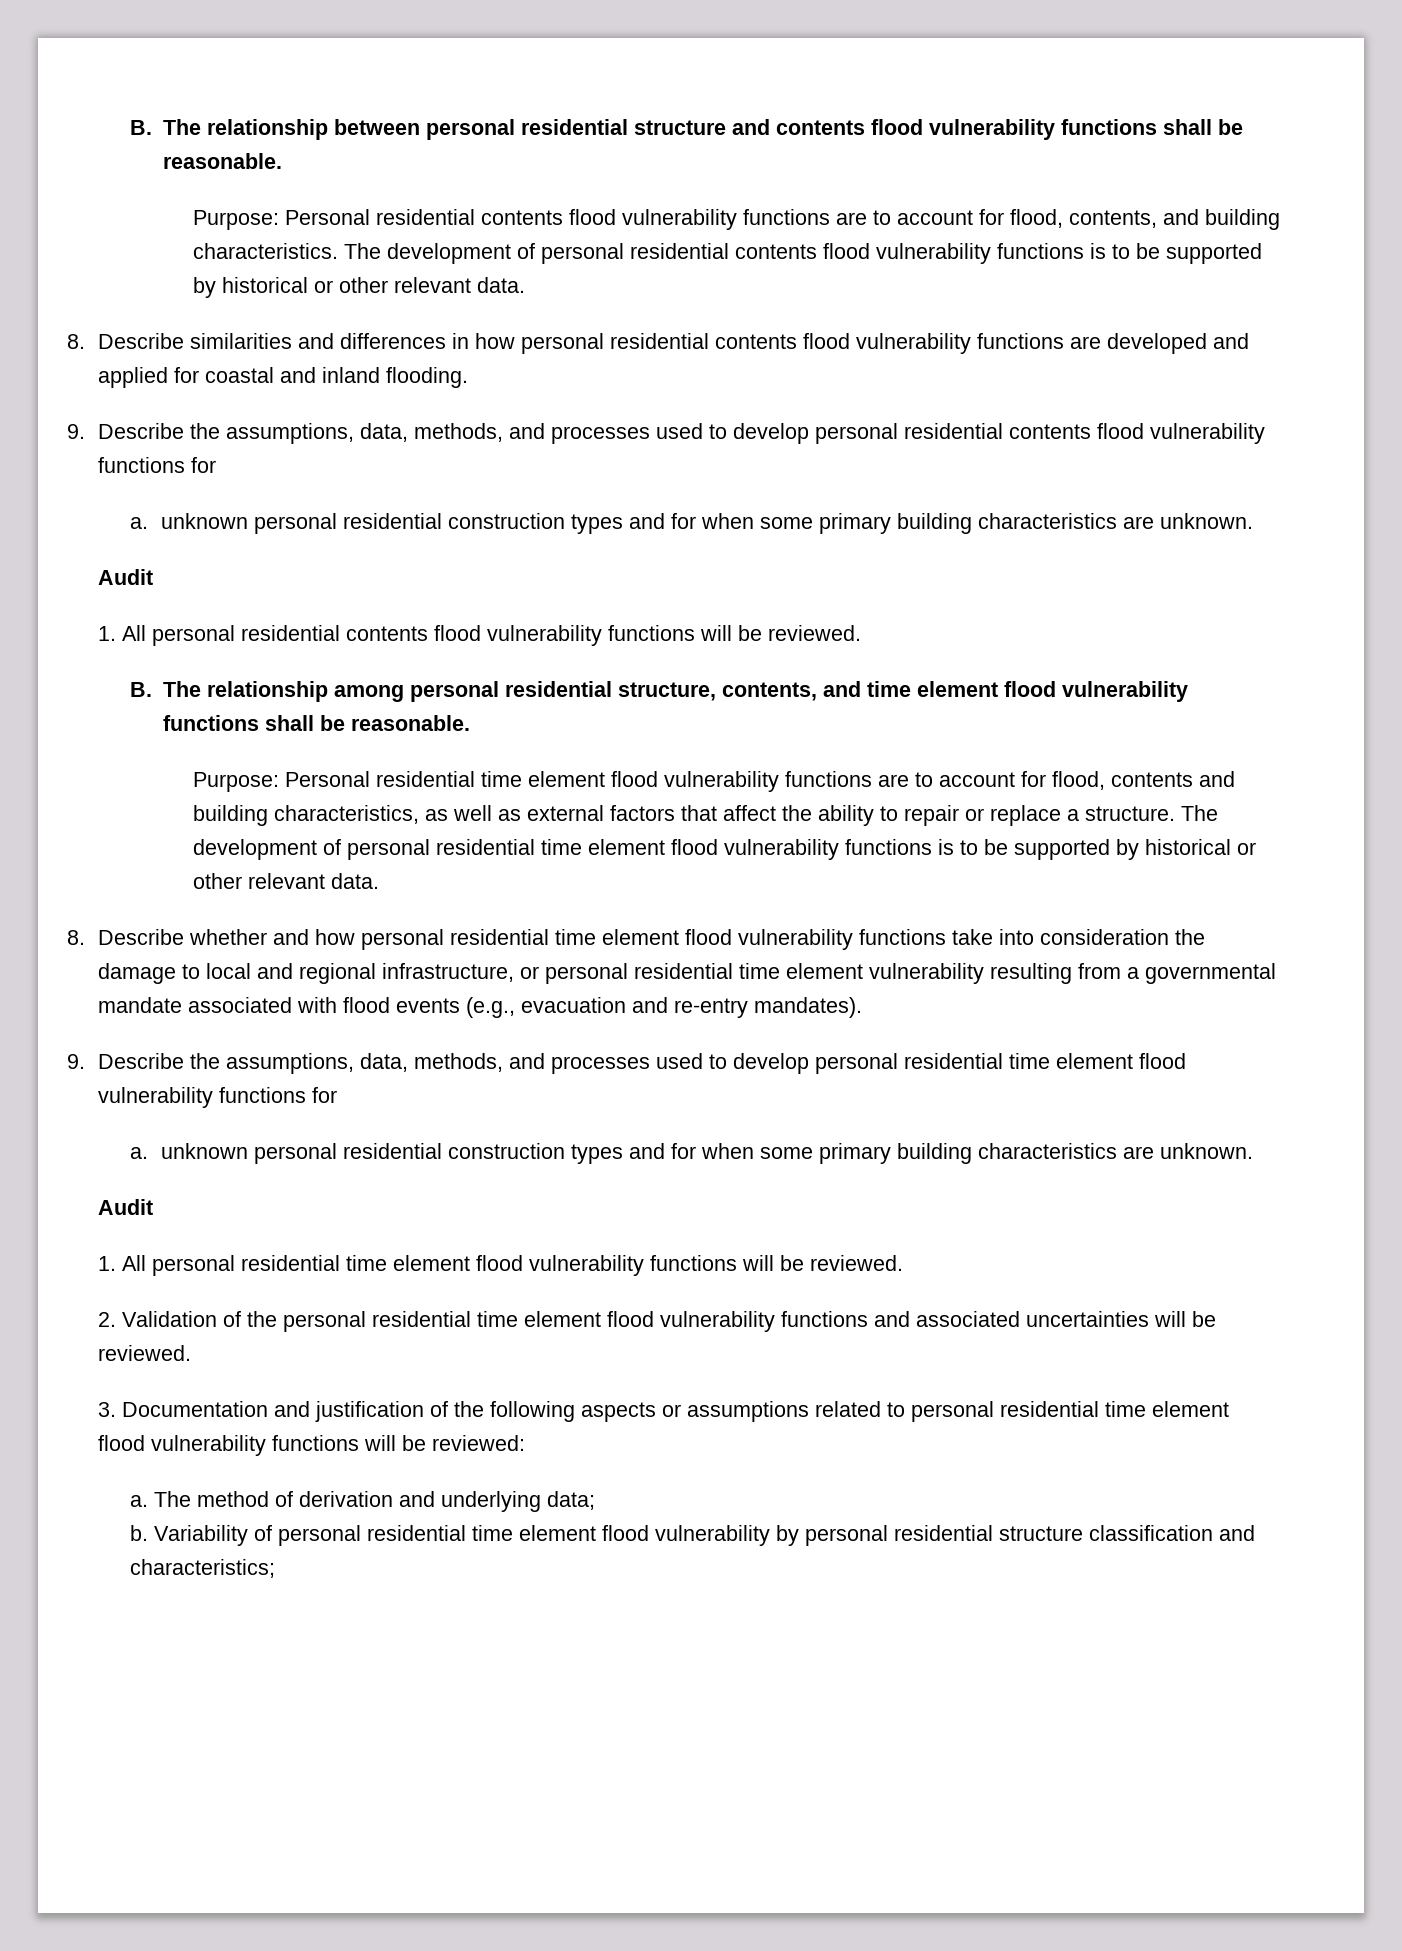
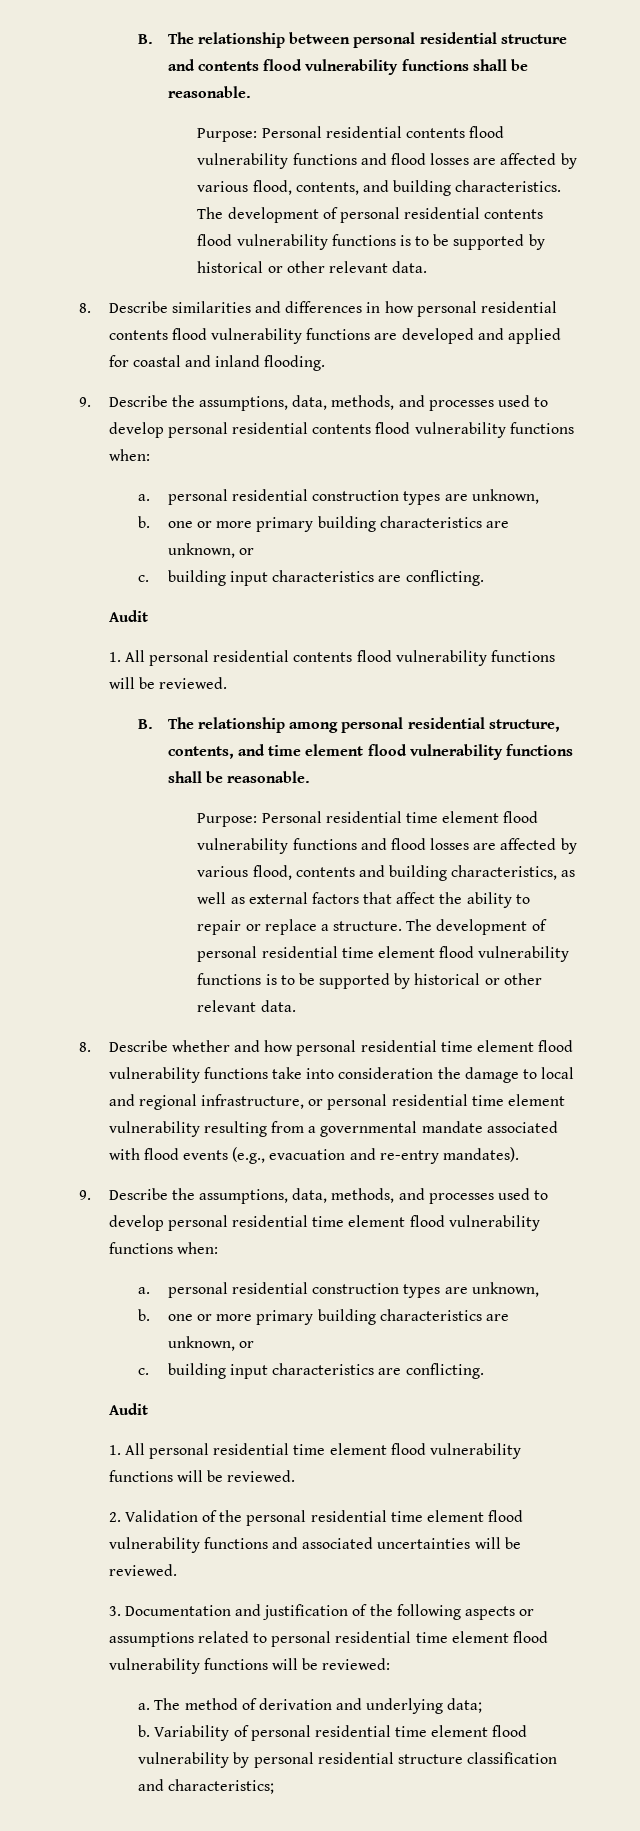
- Purpose: Personal residential contents flood vulnerability functions are to account for flood, contents, and building characteristics.
+ Purpose: Personal residential contents flood vulnerability functions and flood losses are affected by various flood, contents, and building characteristics.
- 9. Describe the assumptions, data, methods, and processes used to develop personal residential contents flood vulnerability functions for
- a. unknown personal residential construction types and for when some primary building characteristics are unknown.
+ 9. Describe the assumptions, data, methods, and processes used to develop personal residential contents flood vulnerability functions when:
+ a. personal residential construction types are unknown,
+ b. one or more primary building characteristics are unknown, or
+ c. building input characteristics are conflicting.
- Purpose: Personal residential time element flood vulnerability functions are to account for flood, contents and building characteristics, as well as external factors that affect the ability to repair or replace a structure.
+ Purpose: Personal residential time element flood vulnerability functions and flood losses are affected by various flood, contents and building characteristics, as well as external factors that affect the ability to repair or replace a structure.
- 9. Describe the assumptions, data, methods, and processes used to develop personal residential time element flood vulnerability functions for
- a. unknown personal residential construction types and for when some primary building characteristics are unknown.
+ 9. Describe the assumptions, data, methods, and processes used to develop personal residential time element flood vulnerability functions when:
+ a. personal residential construction types are unknown,
+ b. one or more primary building characteristics are unknown, or
+ c. building input characteristics are conflicting.

